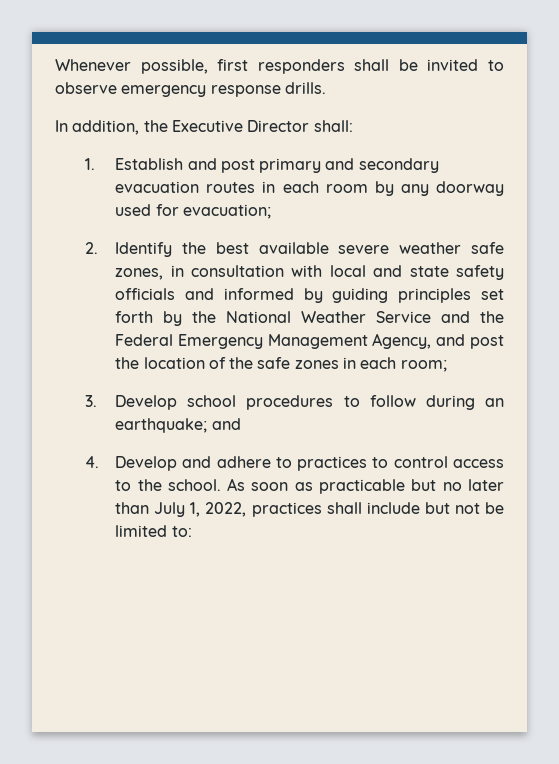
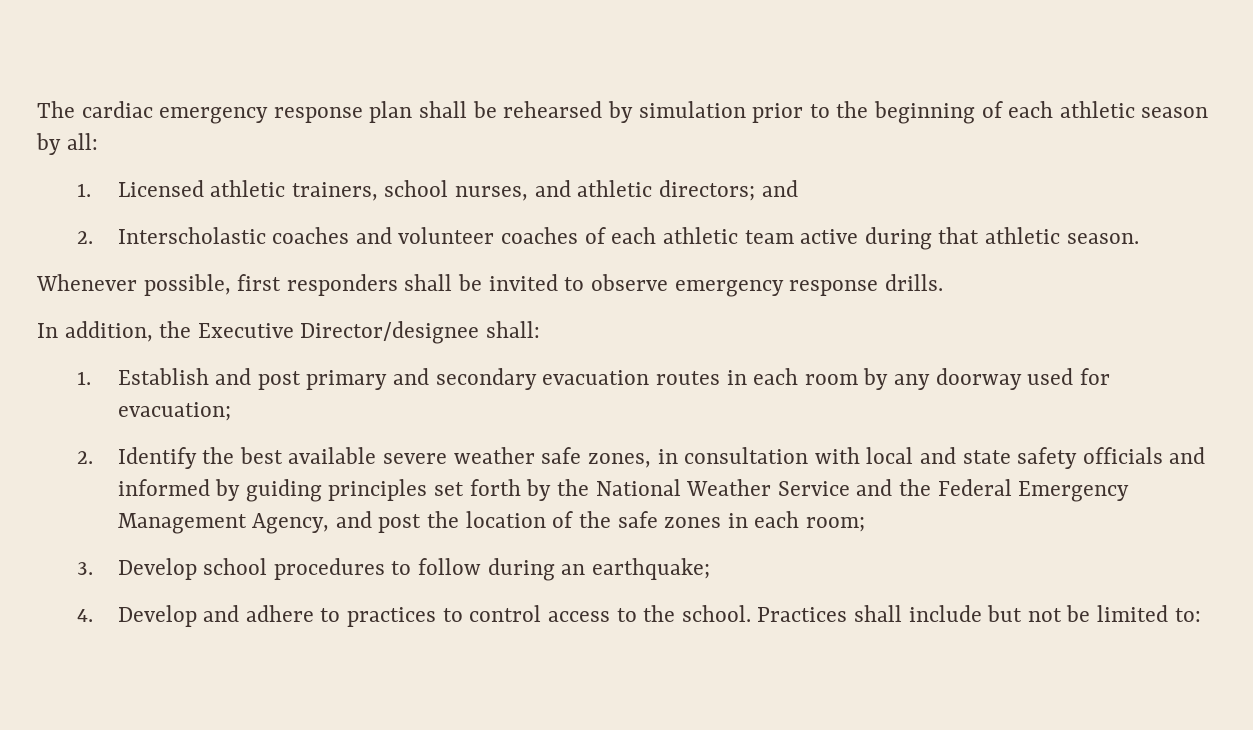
+ The cardiac emergency response plan shall be rehearsed by simulation prior to the beginning of each athletic season by all:
+ 1. Licensed athletic trainers, school nurses, and athletic directors; and
+ 2. Interscholastic coaches and volunteer coaches of each athletic team active during that athletic season.
- In addition, the Executive Director shall:
+ In addition, the Executive Director/designee shall:
- 3. Develop school procedures to follow during an earthquake; and
+ 3. Develop school procedures to follow during an earthquake;
- As soon as practicable but no later than July 1, 2022, practices shall include but not be limited to:
+ Practices shall include but not be limited to:

